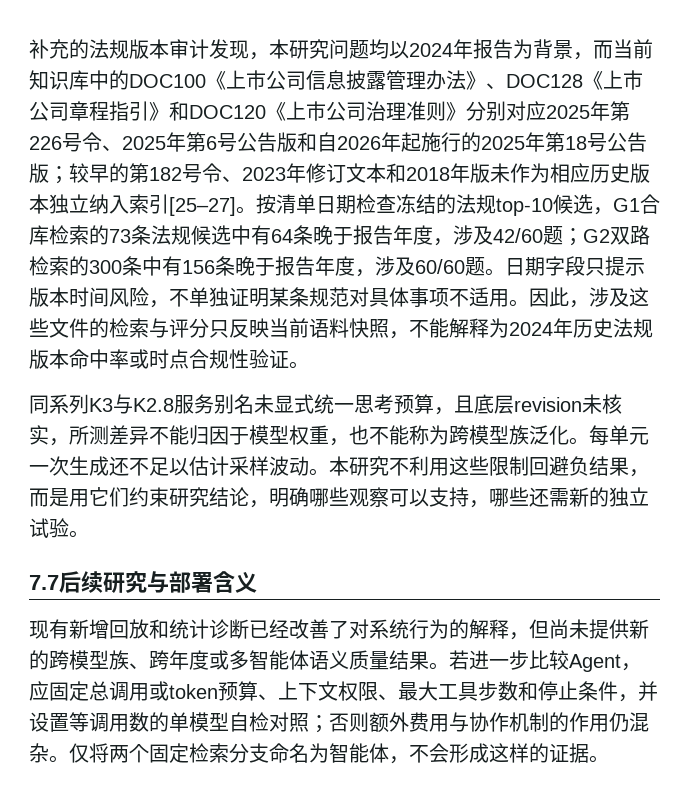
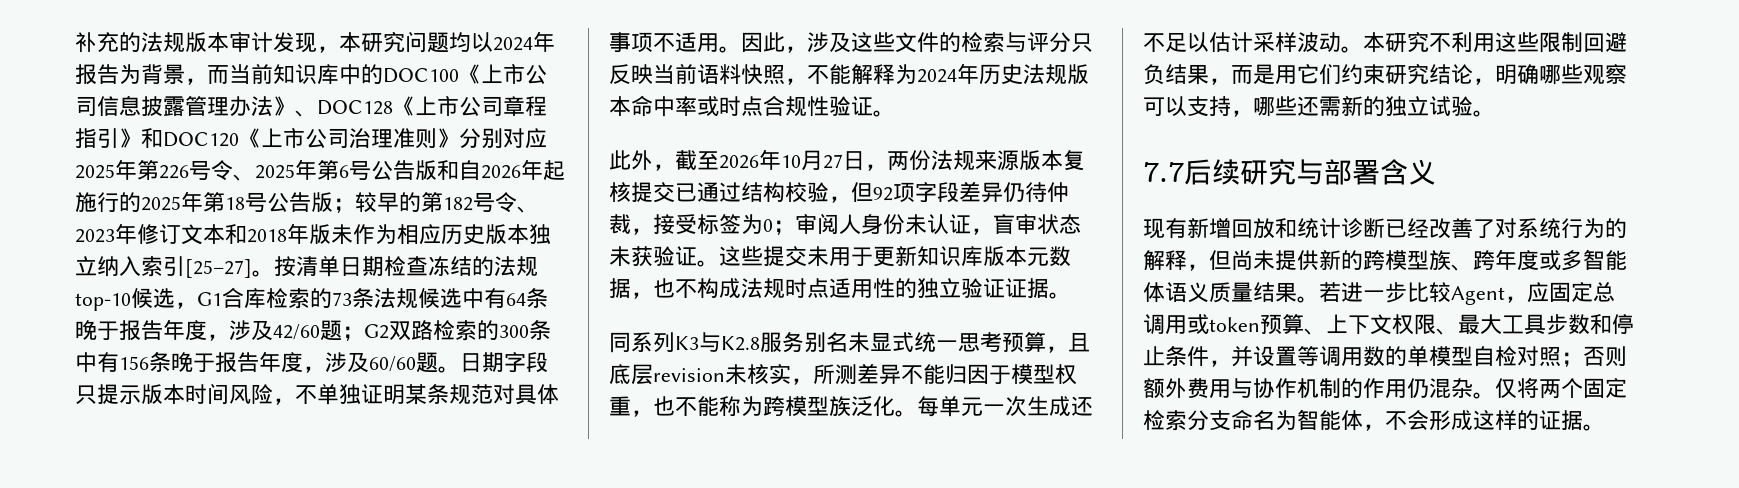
+ 此外，截至2026年10月27日，两份法规来源版本复核提交已通过结构校验，但92项字段差异仍待仲裁，接受标签为0；审阅人身份未认证，盲审状态未获验证。这些提交未用于更新知识库版本元数据，也不构成法规时点适用性的独立验证证据。

